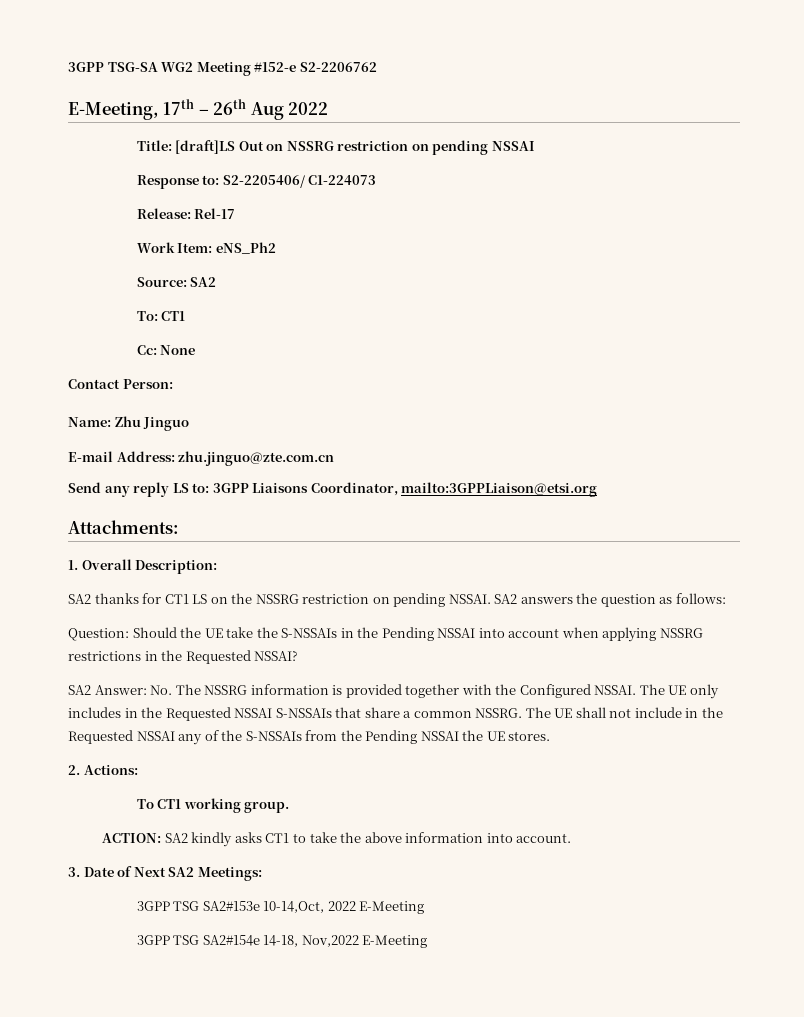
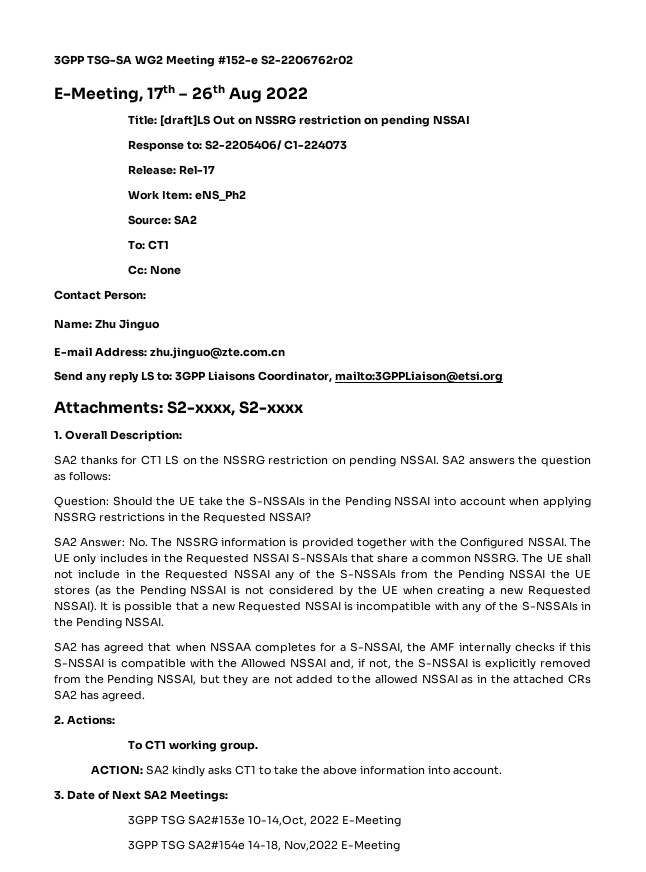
- 3GPP TSG-SA WG2 Meeting #152-e S2-2206762
+ 3GPP TSG-SA WG2 Meeting #152-e S2-2206762r02
- Attachments:
+ Attachments: S2-xxxx, S2-xxxx
- The UE shall not include in the Requested NSSAI any of the S-NSSAIs from the Pending NSSAI the UE stores.
+ The UE shall not include in the Requested NSSAI any of the S-NSSAIs from the Pending NSSAI the UE stores (as the Pending NSSAI is not considered by the UE when creating a new Requested NSSAI). It is possible that a new Requested NSSAI is incompatible with any of the S-NSSAIs in the Pending NSSAI.
+ SA2 has agreed that when NSSAA completes for a S-NSSAI, the AMF internally checks if this S-NSSAI is compatible with the Allowed NSSAI and, if not, the S-NSSAI is explicitly removed from the Pending NSSAI, but they are not added to the allowed NSSAI as in the attached CRs SA2 has agreed.

